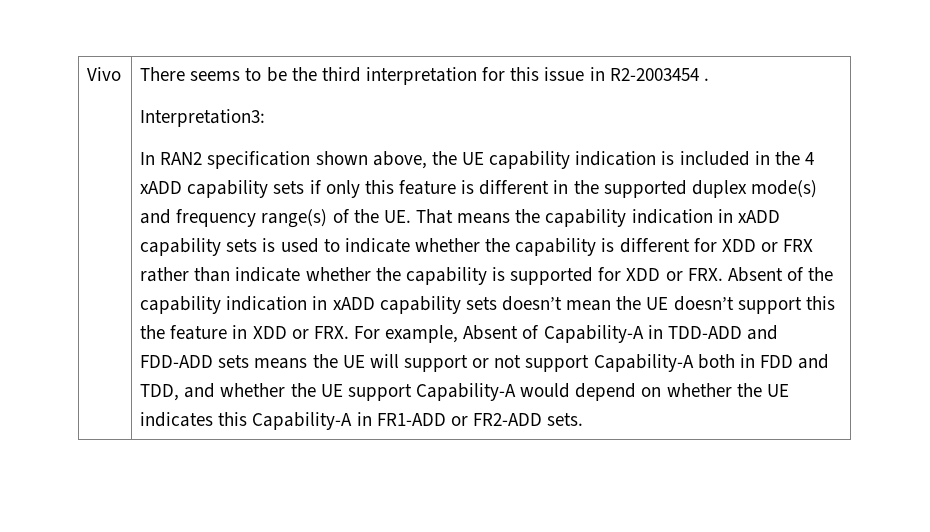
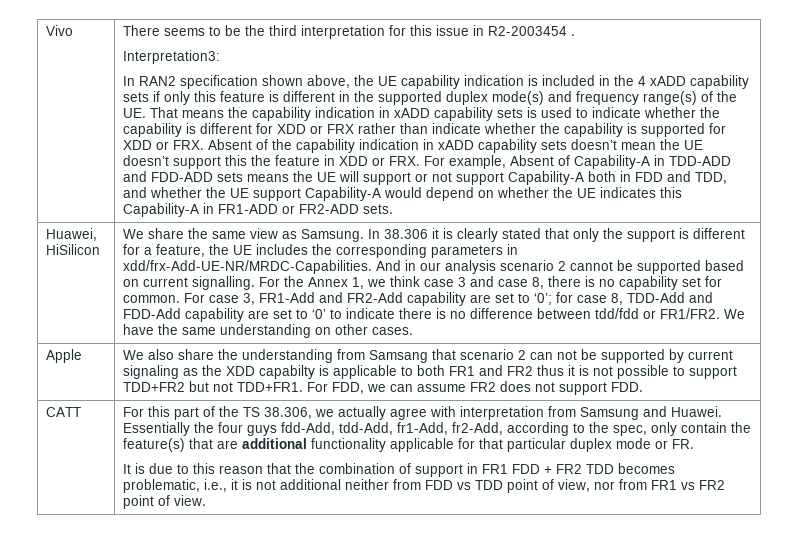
+ Huawei, HiSilicon | We share the same view as Samsung. In 38.306 it is clearly stated that only the support is different for a feature, the UE includes the corresponding parameters in xdd/frx-Add-UE-NR/MRDC-Capabilities. And in our analysis scenario 2 cannot be supported based on current signalling. For the Annex 1, we think case 3 and case 8, there is no capability set for common. For case 3, FR1-Add and FR2-Add capability are set to ‘0’; for case 8, TDD-Add and FDD-Add capability are set to ‘0’ to indicate there is no difference between tdd/fdd or FR1/FR2. We have the same understanding on other cases.
+ Apple | We also share the understanding from Samsang that scenario 2 can not be supported by current signaling as the XDD capabilty is applicable to both FR1 and FR2 thus it is not possible to support TDD+FR2 but not TDD+FR1. For FDD, we can assume FR2 does not support FDD.
+ CATT | For this part of the TS 38.306, we actually agree with interpretation from Samsung and Huawei. Essentially the four guys fdd-Add, tdd-Add, fr1-Add, fr2-Add, according to the spec, only contain the feature(s) that are additional functionality applicable for that particular duplex mode or FR.
+ It is due to this reason that the combination of support in FR1 FDD + FR2 TDD becomes problematic, i.e., it is not additional neither from FDD vs TDD point of view, nor from FR1 vs FR2 point of view.

